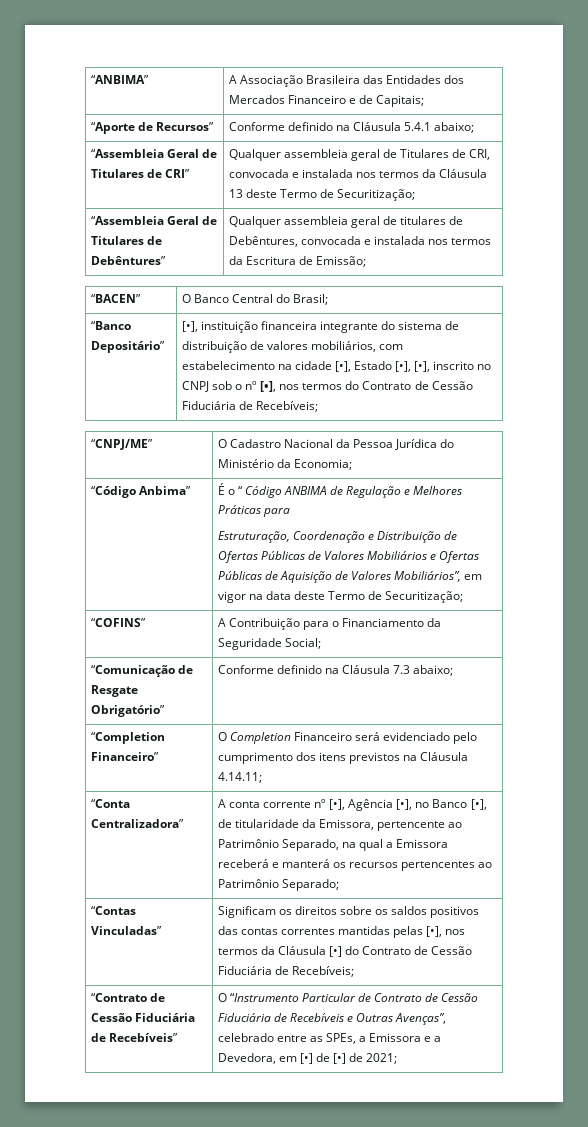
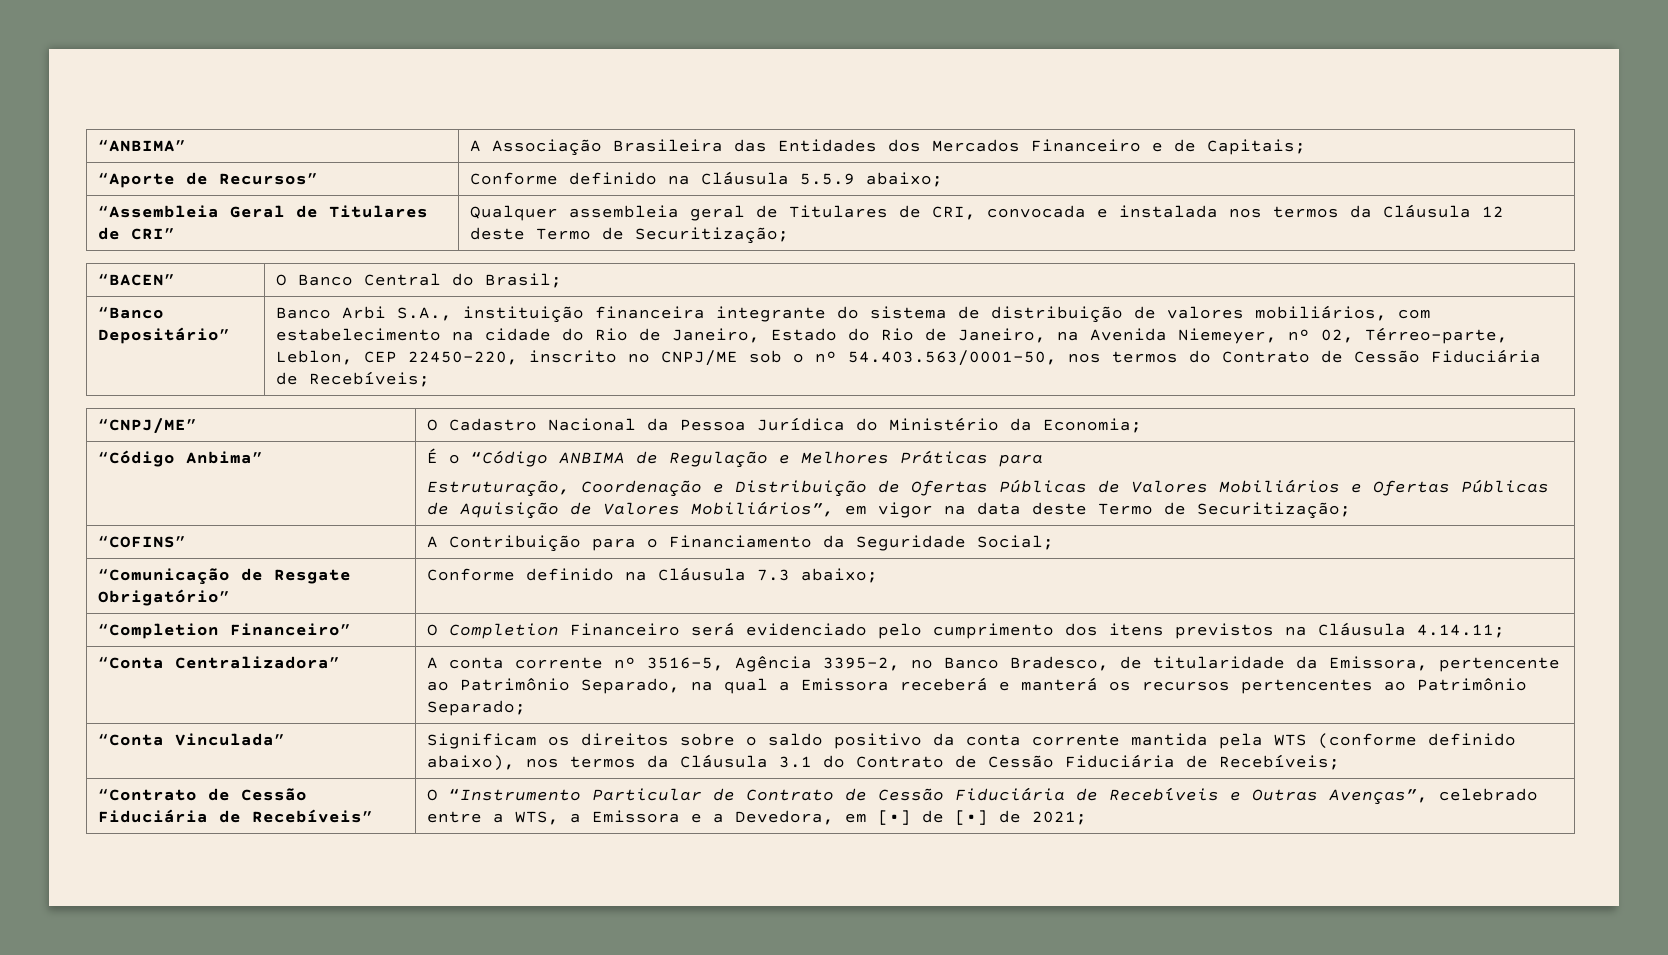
- “Aporte de Recursos” | Conforme definido na Cláusula 5.4.1 abaixo;
+ “Aporte de Recursos” | Conforme definido na Cláusula 5.5.9 abaixo;
- “Assembleia Geral de Titulares de CRI” | Qualquer assembleia geral de Titulares de CRI, convocada e instalada nos termos da Cláusula 13 deste Termo de Securitização;
- “Assembleia Geral de Titulares de Debêntures” | Qualquer assembleia geral de titulares de Debêntures, convocada e instalada nos termos da Escritura de Emissão;
+ “Assembleia Geral de Titulares de CRI” | Qualquer assembleia geral de Titulares de CRI, convocada e instalada nos termos da Cláusula 12 deste Termo de Securitização;
- [•], instituição financeira integrante do sistema de distribuição de valores mobiliários, com estabelecimento na cidade [•], Estado [•], [•], inscrito no CNPJ sob o nº [•], nos termos do Contrato de Cessão Fiduciária de Recebíveis;
+ Banco Arbi S.A., instituição financeira integrante do sistema de distribuição de valores mobiliários, com estabelecimento na cidade do Rio de Janeiro, Estado do Rio de Janeiro, na Avenida Niemeyer, nº 02, Térreo-parte, Leblon, CEP 22450-220, inscrito no CNPJ/ME sob o nº 54.403.563/0001-50, nos termos do Contrato de Cessão Fiduciária de Recebíveis;
- “Código Anbima” | É o “ Código ANBIMA de Regulação e Melhores Práticas para
+ “Código Anbima” | É o “Código ANBIMA de Regulação e Melhores Práticas para
- “Conta Centralizadora” | A conta corrente nº [•], Agência [•], no Banco [•], de titularidade da Emissora, pertencente ao Patrimônio Separado, na qual a Emissora receberá e manterá os recursos pertencentes ao Patrimônio Separado;
+ “Conta Centralizadora” | A conta corrente nº 3516-5, Agência 3395-2, no Banco Bradesco, de titularidade da Emissora, pertencente ao Patrimônio Separado, na qual a Emissora receberá e manterá os recursos pertencentes ao Patrimônio Separado;
- “Contas Vinculadas” | Significam os direitos sobre os saldos positivos das contas correntes mantidas pelas [•], nos termos da Cláusula [•] do Contrato de Cessão Fiduciária de Recebíveis;
+ “Conta Vinculada” | Significam os direitos sobre o saldo positivo da conta corrente mantida pela WTS (conforme definido abaixo), nos termos da Cláusula 3.1 do Contrato de Cessão Fiduciária de Recebíveis;
- “Contrato de Cessão Fiduciária de Recebíveis” | O “Instrumento Particular de Contrato de Cessão Fiduciária de Recebíveis e Outras Avenças”, celebrado entre as SPEs, a Emissora e a Devedora, em [•] de [•] de 2021;
+ “Contrato de Cessão Fiduciária de Recebíveis” | O “Instrumento Particular de Contrato de Cessão Fiduciária de Recebíveis e Outras Avenças”, celebrado entre a WTS, a Emissora e a Devedora, em [•] de [•] de 2021;

